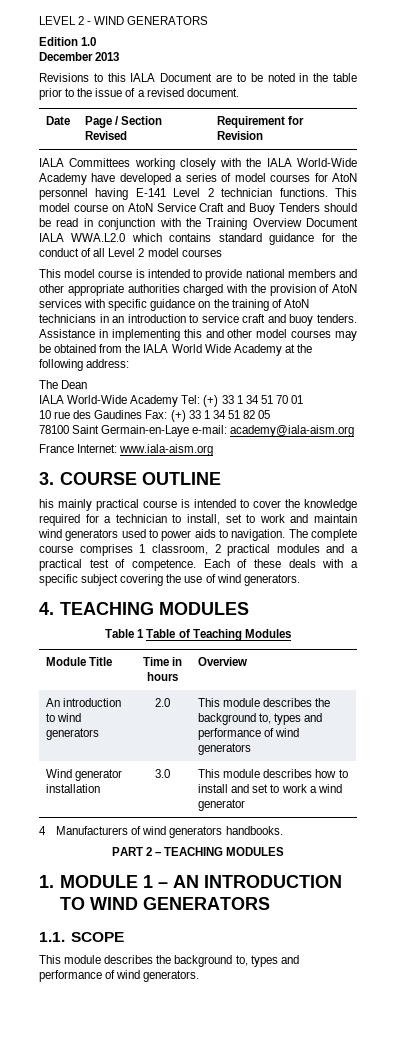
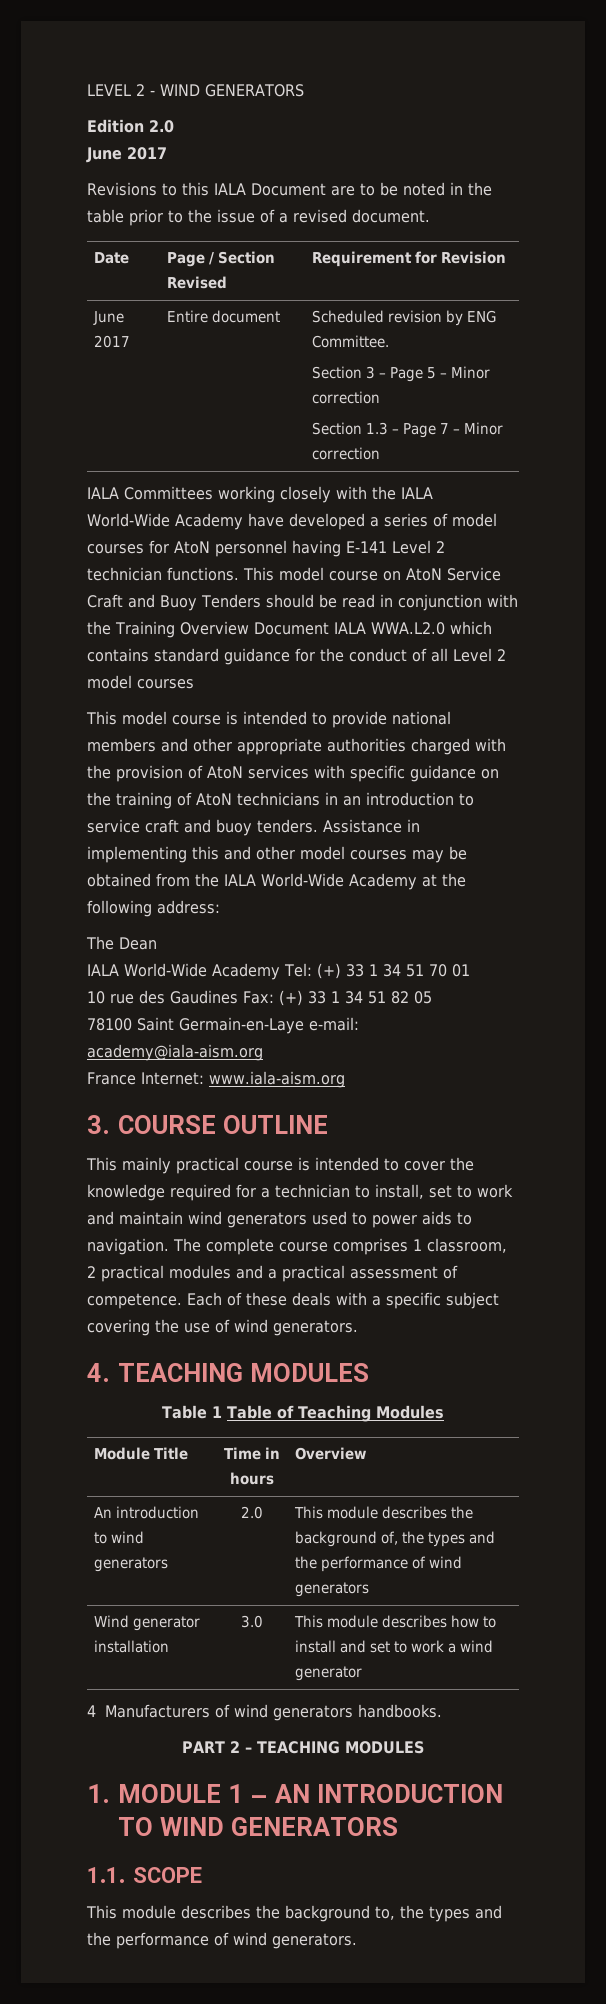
- Edition 1.0
- December 2013
+ Edition 2.0
+ June 2017
+ June 2017 | Entire document | Scheduled revision by ENG Committee.
+ Section 3 – Page 5 – Minor correction
+ Section 1.3 – Page 7 – Minor correction
- Assistance in implementing this and other model courses may be obtained from the IALA World Wide Academy at the following address:
+ Assistance in implementing this and other model courses may be obtained from the IALA World-Wide Academy at the following address:
- his mainly practical course is intended to cover the knowledge required for a technician to install, set to work and maintain wind generators used to power aids to navigation.
+ This mainly practical course is intended to cover the knowledge required for a technician to install, set to work and maintain wind generators used to power aids to navigation.
- The complete course comprises 1 classroom, 2 practical modules and a practical test of competence.
+ The complete course comprises 1 classroom, 2 practical modules and a practical assessment of competence.
- An introduction to wind generators | 2.0 | This module describes the background to, types and performance of wind generators
+ An introduction to wind generators | 2.0 | This module describes the background of, the types and the performance of wind generators
- This module describes the background to, types and performance of wind generators.
+ This module describes the background to, the types and the performance of wind generators.

